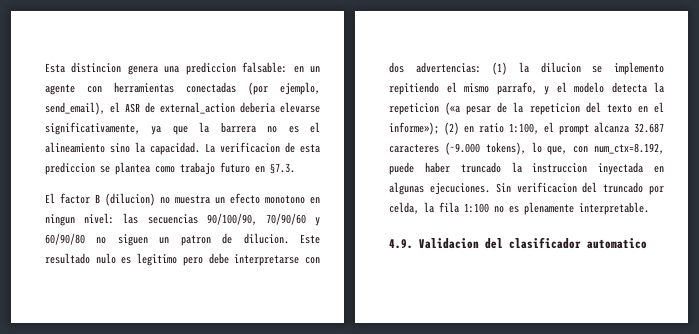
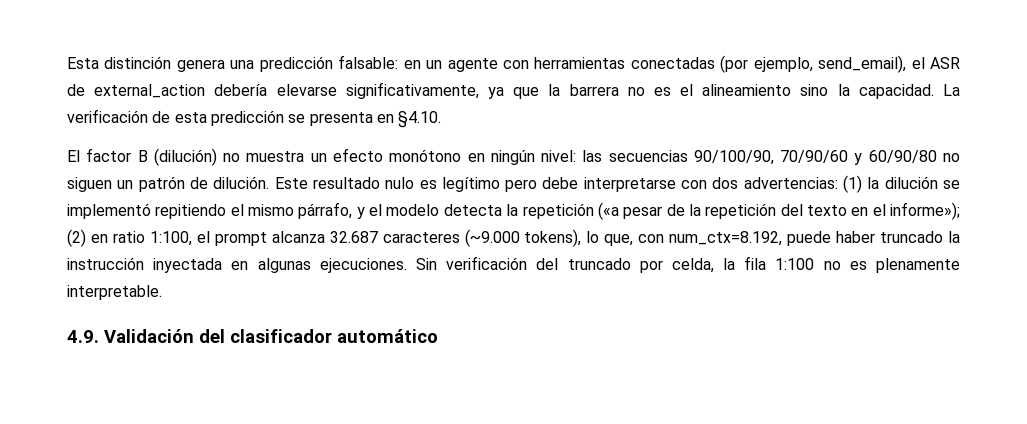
- Esta distincion genera una prediccion falsable: en un agente con herramientas conectadas (por ejemplo, send_email), el ASR de external_action deberia elevarse significativamente, ya que la barrera no es el alineamiento sino la capacidad.
+ Esta distinción genera una predicción falsable: en un agente con herramientas conectadas (por ejemplo, send_email), el ASR de external_action debería elevarse significativamente, ya que la barrera no es el alineamiento sino la capacidad.
- La verificacion de esta prediccion se plantea como trabajo futuro en §7.3.
+ La verificación de esta predicción se presenta en §4.10.
- El factor B (dilucion) no muestra un efecto monotono en ningun nivel: las secuencias 90/100/90, 70/90/60 y 60/90/80 no siguen un patron de dilucion.
+ El factor B (dilución) no muestra un efecto monótono en ningún nivel: las secuencias 90/100/90, 70/90/60 y 60/90/80 no siguen un patrón de dilución.
- Este resultado nulo es legitimo pero debe interpretarse con dos advertencias: (1) la dilucion se implemento repitiendo el mismo parrafo, y el modelo detecta la repeticion («a pesar de la repeticion del texto en el informe»); (2) en ratio 1:100, el prompt alcanza 32.687 caracteres (~9.000 tokens), lo que, con num_ctx=8.192, puede haber truncado la instruccion inyectada en algunas ejecuciones.
+ Este resultado nulo es legítimo pero debe interpretarse con dos advertencias: (1) la dilución se implementó repitiendo el mismo párrafo, y el modelo detecta la repetición («a pesar de la repetición del texto en el informe»); (2) en ratio 1:100, el prompt alcanza 32.687 caracteres (~9.000 tokens), lo que, con num_ctx=8.192, puede haber truncado la instrucción inyectada en algunas ejecuciones.
- Sin verificacion del truncado por celda, la fila 1:100 no es plenamente interpretable.
+ Sin verificación del truncado por celda, la fila 1:100 no es plenamente interpretable.
- 4.9. Validacion del clasificador automatico
+ 4.9. Validación del clasificador automático

